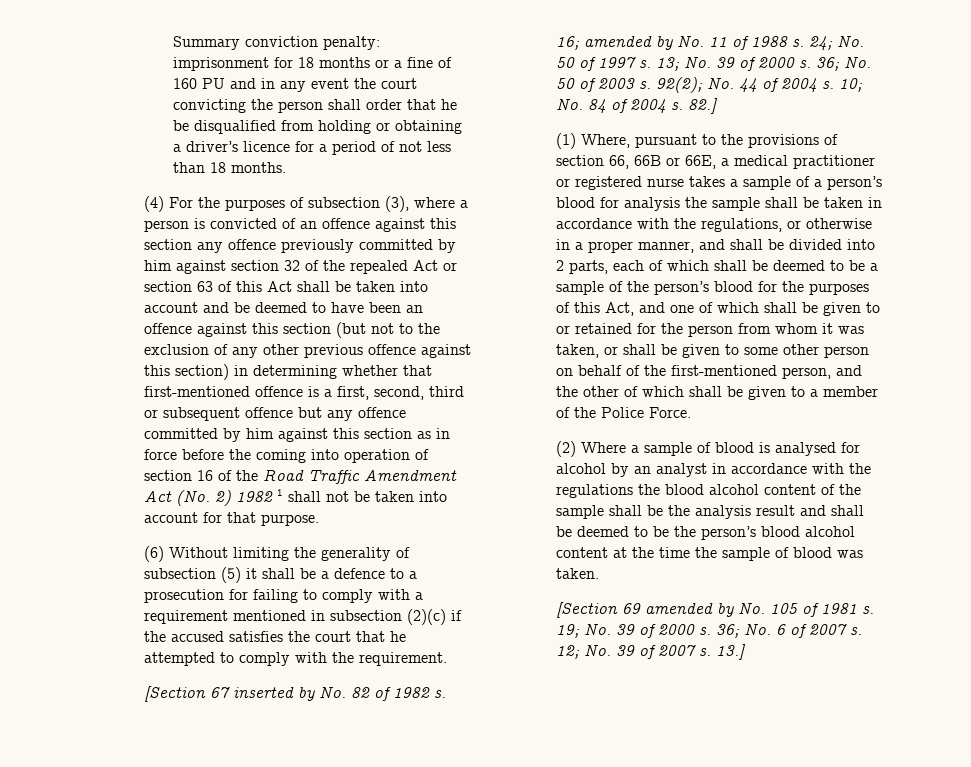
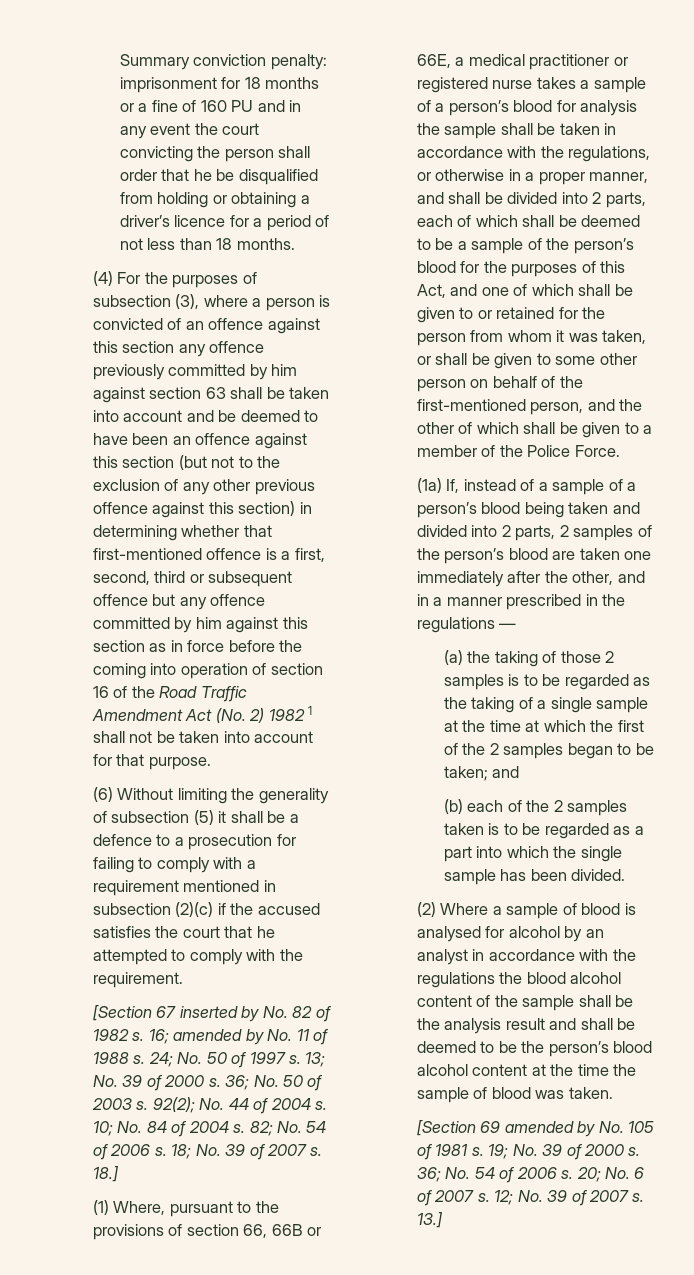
- (4) For the purposes of subsection (3), where a person is convicted of an offence against this section any offence previously committed by him against section 32 of the repealed Act or section 63 of this Act shall be taken into account and be deemed to have been an offence against this section (but not to the exclusion of any other previous offence against this section) in determining whether that first-mentioned offence is a first, second, third or subsequent offence but any offence committed by him against this section as in force before the coming into operation of section 16 of the Road Traffic Amendment Act (No. 2) 1982 1 shall not be taken into account for that purpose.
+ (4) For the purposes of subsection (3), where a person is convicted of an offence against this section any offence previously committed by him against section 63 shall be taken into account and be deemed to have been an offence against this section (but not to the exclusion of any other previous offence against this section) in determining whether that first-mentioned offence is a first, second, third or subsequent offence but any offence committed by him against this section as in force before the coming into operation of section 16 of the Road Traffic Amendment Act (No. 2) 1982 1 shall not be taken into account for that purpose.
- 82.]
+ 82; No. 54 of 2006 s. 18; No. 39 of 2007 s. 18.]
+ (1a) If, instead of a sample of a person’s blood being taken and divided into 2 parts, 2 samples of the person’s blood are taken one immediately after the other, and in a manner prescribed in the regulations —
+ (a) the taking of those 2 samples is to be regarded as the taking of a single sample at the time at which the first of the 2 samples began to be taken; and
+ (b) each of the 2 samples taken is to be regarded as a part into which the single sample has been divided.
- 36; No. 6 of 2007 s.
+ 36; No. 54 of 2006 s. 20; No. 6 of 2007 s.

